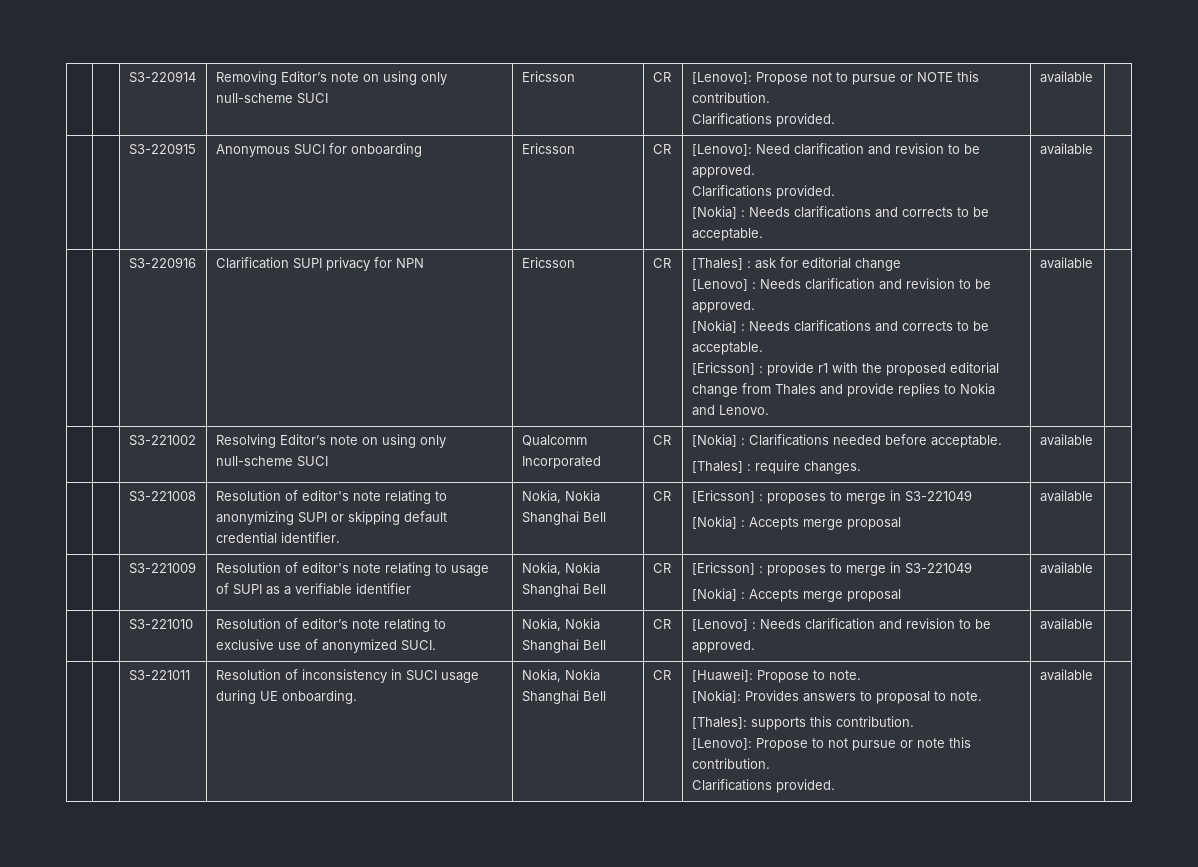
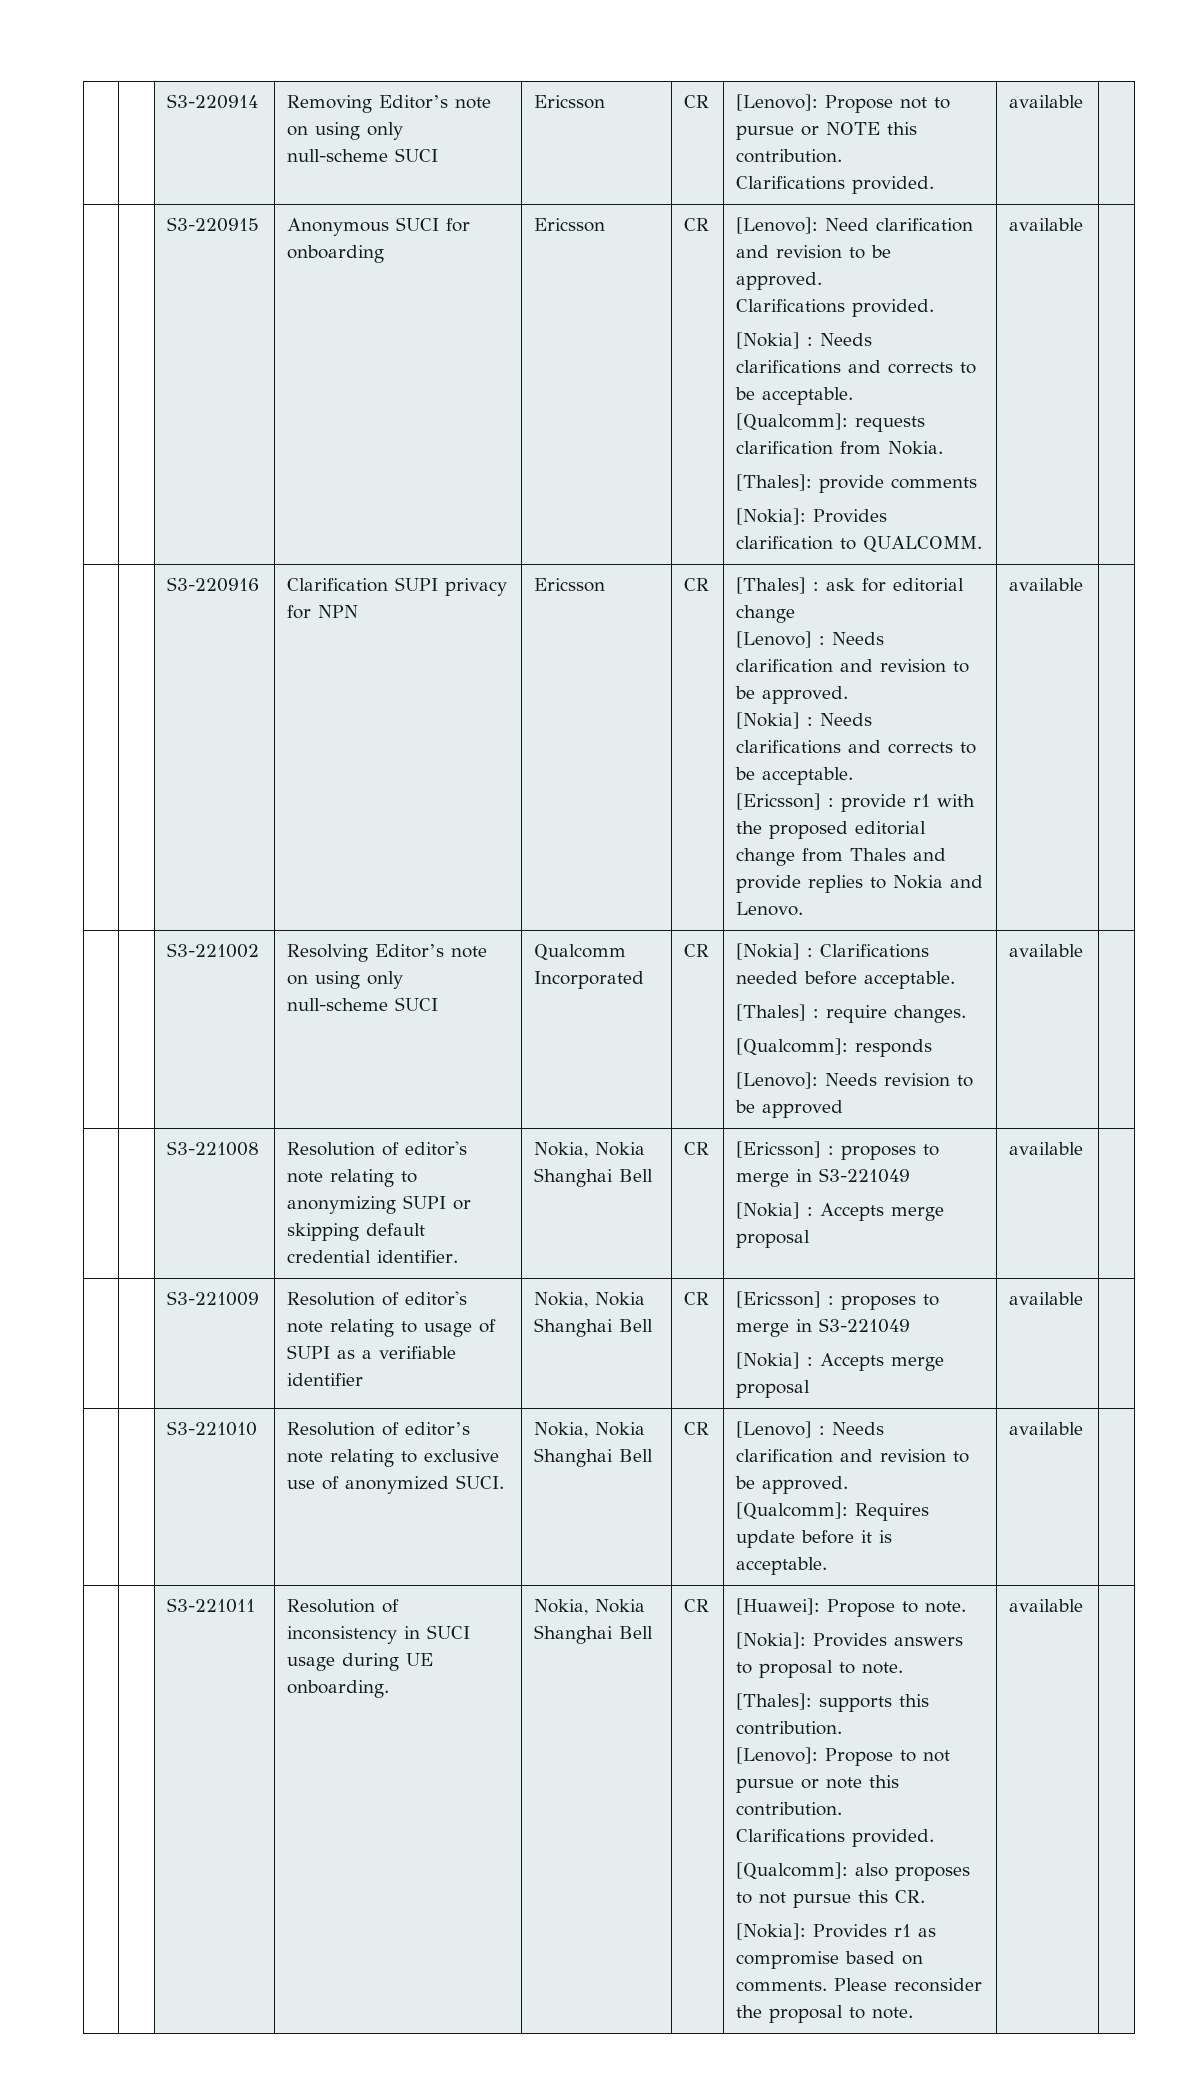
  | | S3-220915 | Anonymous SUCI for onboarding | Ericsson | CR | [Lenovo]: Need clarification and revision to be approved.
  Clarifications provided.
- [Nokia] : Needs clarifications and corrects to be acceptable. | available |
+ [Nokia] : Needs clarifications and corrects to be acceptable.
+ [Qualcomm]: requests clarification from Nokia.
+ [Thales]: provide comments
+ [Nokia]: Provides clarification to QUALCOMM. | available |
  | | S3-221002 | Resolving Editor’s note on using only null-scheme SUCI | Qualcomm Incorporated | CR | [Nokia] : Clarifications needed before acceptable.
- [Thales] : require changes. | available |
+ [Thales] : require changes.
+ [Qualcomm]: responds
+ [Lenovo]: Needs revision to be approved | available |
- | | S3-221010 | Resolution of editor’s note relating to exclusive use of anonymized SUCI. | Nokia, Nokia Shanghai Bell | CR | [Lenovo] : Needs clarification and revision to be approved. | available |
+ | | S3-221010 | Resolution of editor’s note relating to exclusive use of anonymized SUCI. | Nokia, Nokia Shanghai Bell | CR | [Lenovo] : Needs clarification and revision to be approved.
+ [Qualcomm]: Requires update before it is acceptable. | available |
+ [Qualcomm]: also proposes to not pursue this CR.
+ [Nokia]: Provides r1 as compromise based on comments. Please reconsider the proposal to note.

